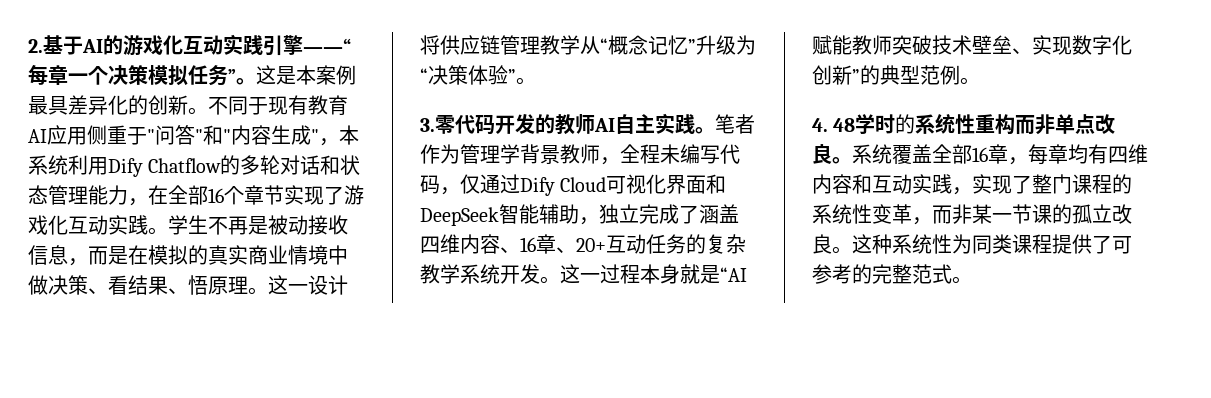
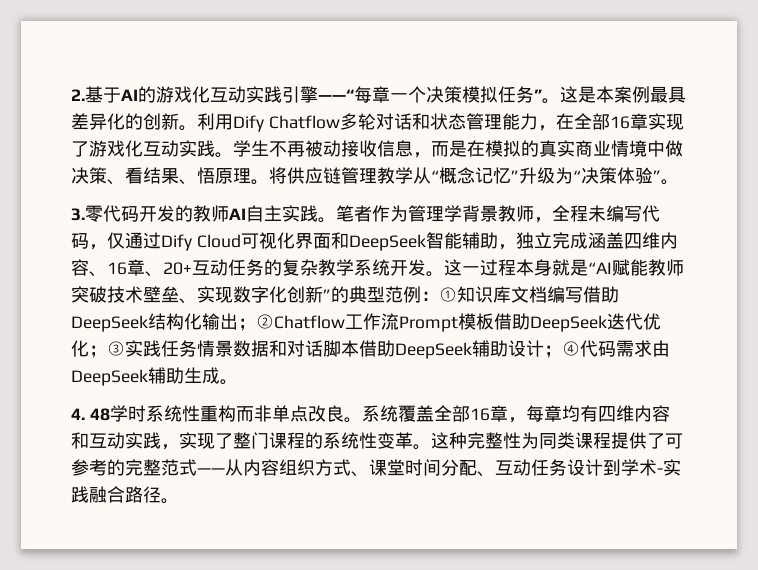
- 不同于现有教育AI应用侧重于"问答"和"内容生成"，本系统利用Dify Chatflow的多轮对话和状态管理能力，在全部16个章节实现了游戏化互动实践。
+ 利用Dify Chatflow多轮对话和状态管理能力，在全部16章实现了游戏化互动实践。
- 学生不再是被动接收信息，而是在模拟的真实商业情境中做决策、看结果、悟原理。
+ 学生不再被动接收信息，而是在模拟的真实商业情境中做决策、看结果、悟原理。
- 这一设计将供应链管理教学从“概念记忆”升级为“决策体验”。
+ 将供应链管理教学从“概念记忆”升级为“决策体验”。
- 笔者作为管理学背景教师，全程未编写代码，仅通过Dify Cloud可视化界面和DeepSeek智能辅助，独立完成了涵盖四维内容、16章、20+互动任务的复杂教学系统开发。
+ 笔者作为管理学背景教师，全程未编写代码，仅通过Dify Cloud可视化界面和DeepSeek智能辅助，独立完成涵盖四维内容、16章、20+互动任务的复杂教学系统开发。
- 这一过程本身就是“AI赋能教师突破技术壁垒、实现数字化创新”的典型范例。
+ 这一过程本身就是“AI赋能教师突破技术壁垒、实现数字化创新”的典型范例：①知识库文档编写借助DeepSeek结构化输出；②Chatflow工作流Prompt模板借助DeepSeek迭代优化；③实践任务情景数据和对话脚本借助DeepSeek辅助设计；④代码需求由DeepSeek辅助生成。
- 4. 48学时的系统性重构而非单点改良。
+ 4. 48学时系统性重构而非单点改良。
- 系统覆盖全部16章，每章均有四维内容和互动实践，实现了整门课程的系统性变革，而非某一节课的孤立改良。这种系统性为同类课程提供了可参考的完整范式。
+ 系统覆盖全部16章，每章均有四维内容和互动实践，实现了整门课程的系统性变革。这种完整性为同类课程提供了可参考的完整范式——从内容组织方式、课堂时间分配、互动任务设计到学术-实践融合路径。

